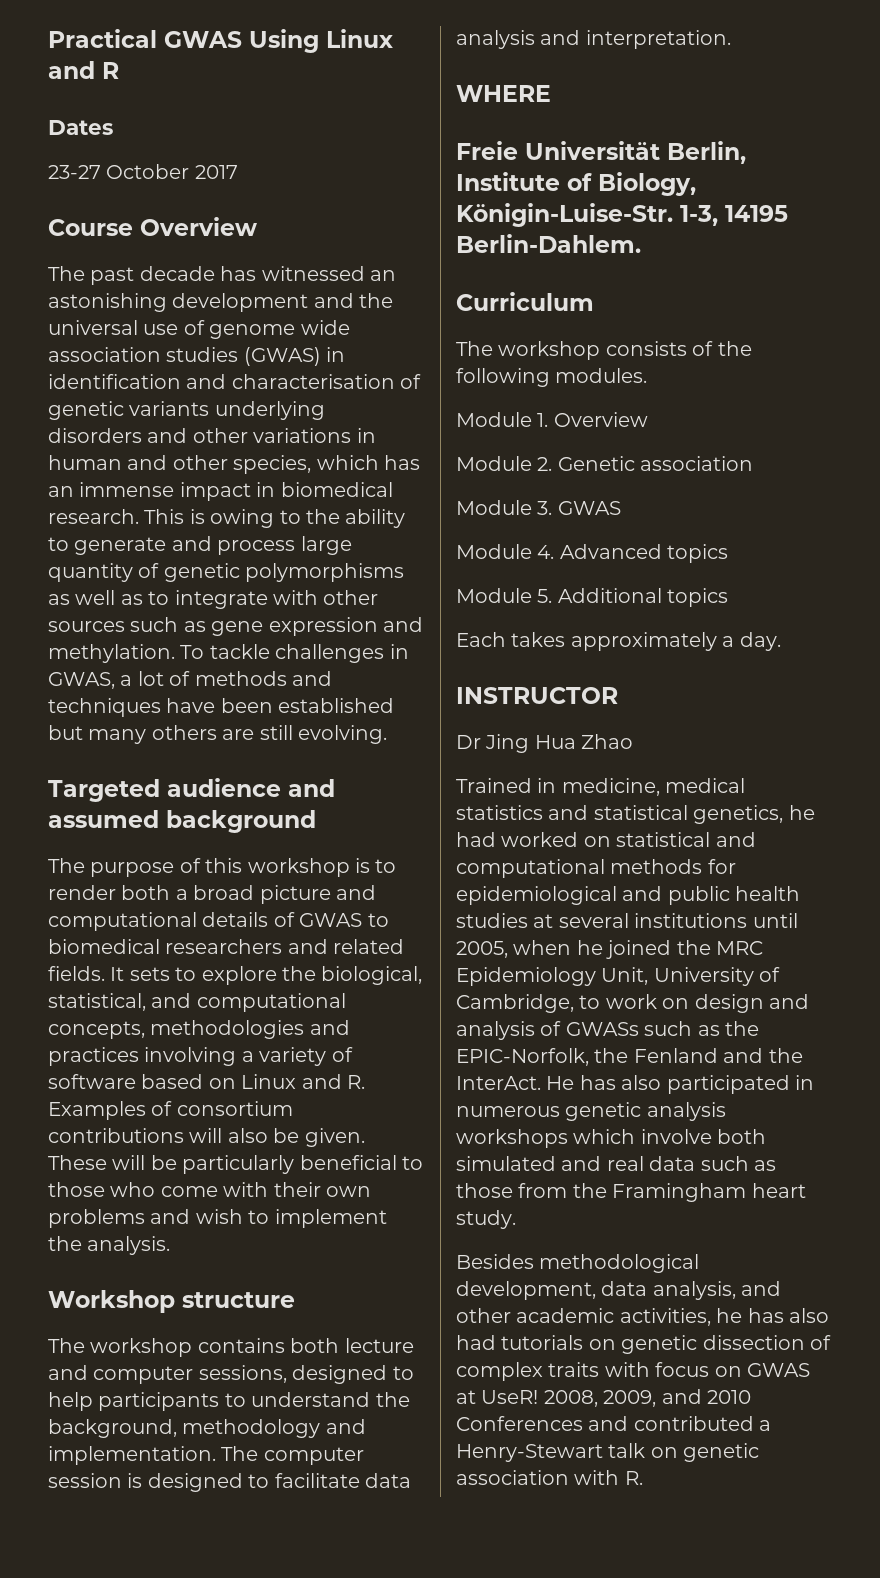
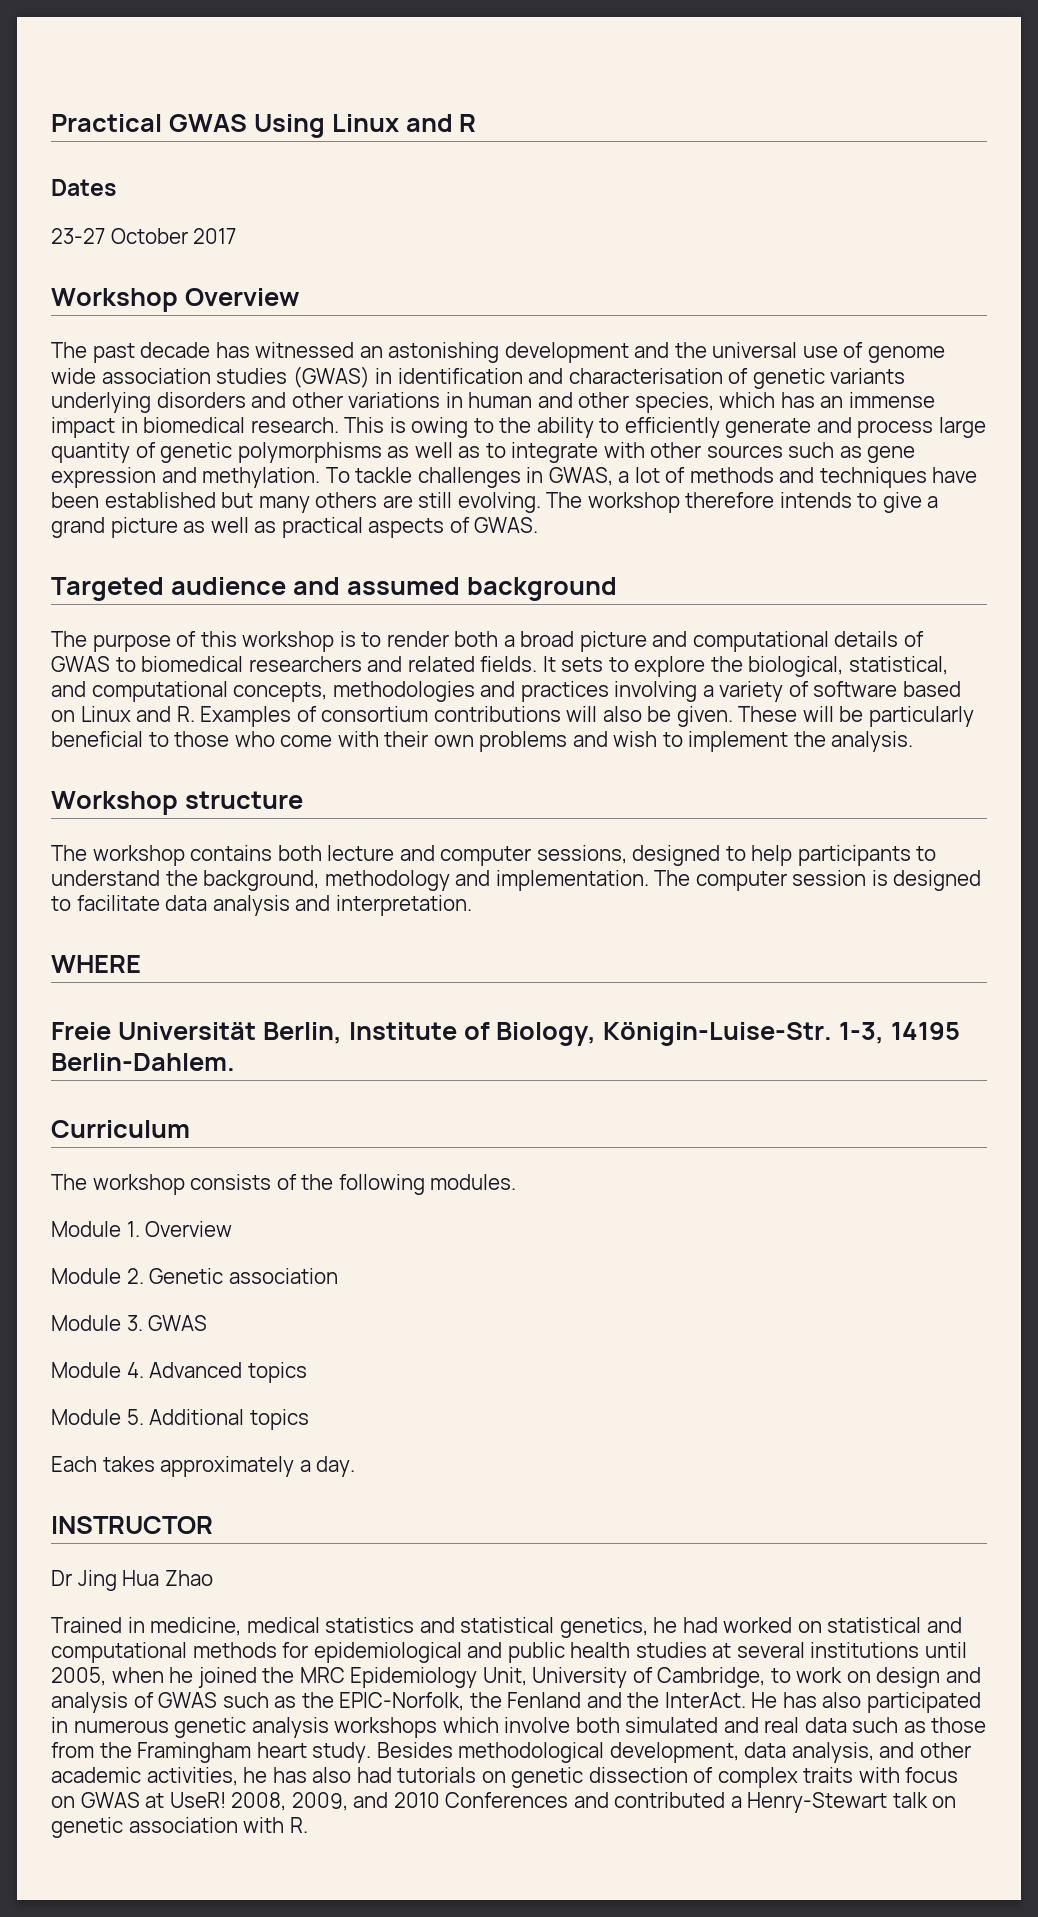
- Course Overview
+ Workshop Overview
- This is owing to the ability to generate and process large quantity of genetic polymorphisms as well as to integrate with other sources such as gene expression and methylation.
+ This is owing to the ability to efficiently generate and process large quantity of genetic polymorphisms as well as to integrate with other sources such as gene expression and methylation.
+ The workshop therefore intends to give a grand picture as well as practical aspects of GWAS.
- Trained in medicine, medical statistics and statistical genetics, he had worked on statistical and computational methods for epidemiological and public health studies at several institutions until 2005, when he joined the MRC Epidemiology Unit, University of Cambridge, to work on design and analysis of GWASs such as the EPIC-Norfolk, the Fenland and the InterAct.
+ Trained in medicine, medical statistics and statistical genetics, he had worked on statistical and computational methods for epidemiological and public health studies at several institutions until 2005, when he joined the MRC Epidemiology Unit, University of Cambridge, to work on design and analysis of GWAS such as the EPIC-Norfolk, the Fenland and the InterAct.
- He has also participated in numerous genetic analysis workshops which involve both simulated and real data such as those from the Framingham heart study.
- Besides methodological development, data analysis, and other academic activities, he has also had tutorials on genetic dissection of complex traits with focus on GWAS at UseR!
+ He has also participated in numerous genetic analysis workshops which involve both simulated and real data such as those from the Framingham heart study. Besides methodological development, data analysis, and other academic activities, he has also had tutorials on genetic dissection of complex traits with focus on GWAS at UseR!

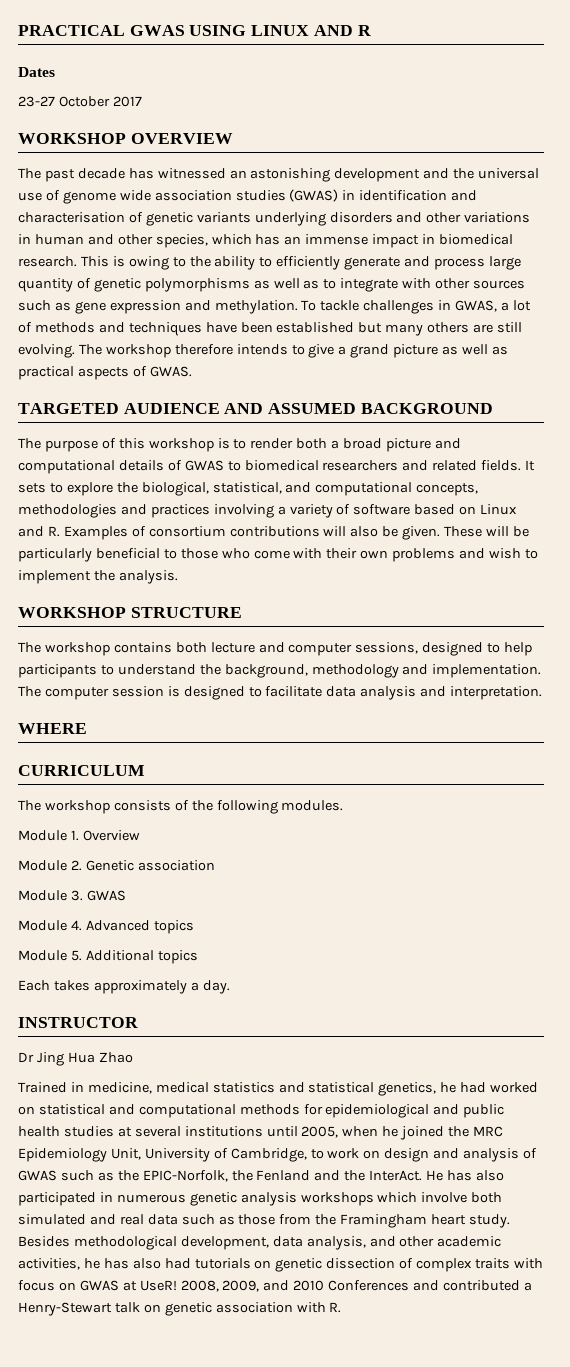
- Practical GWAS Using Linux and R
+ PRACTICAL GWAS USING LINUX AND R
- Workshop Overview
+ WORKSHOP OVERVIEW
- Targeted audience and assumed background
+ TARGETED AUDIENCE AND ASSUMED BACKGROUND
- Workshop structure
+ WORKSHOP STRUCTURE
- Freie Universität Berlin, Institute of Biology, Königin-Luise-Str. 1-3, 14195 Berlin-Dahlem.
- Curriculum
+ CURRICULUM

